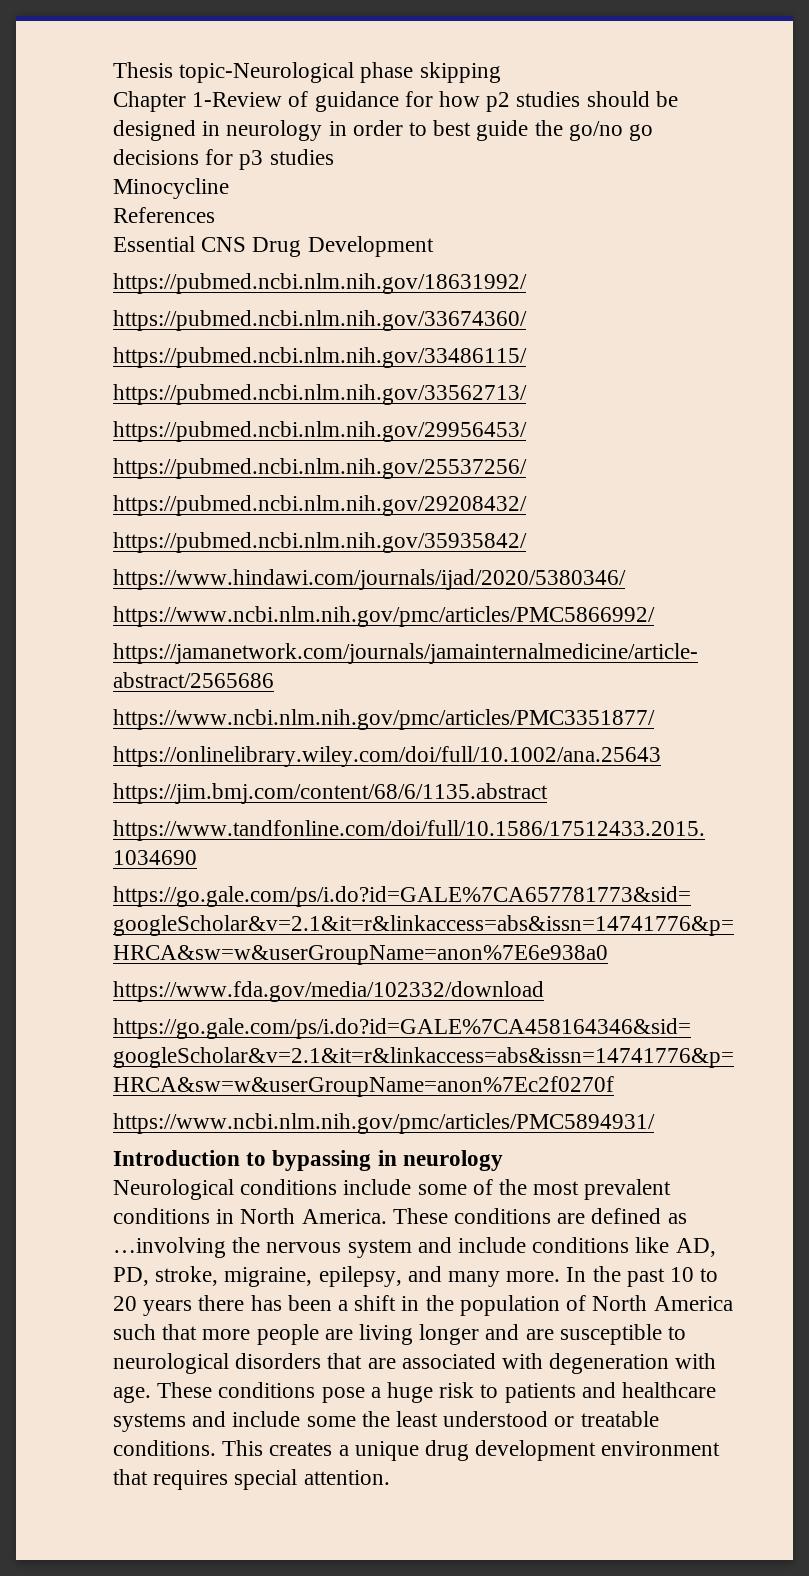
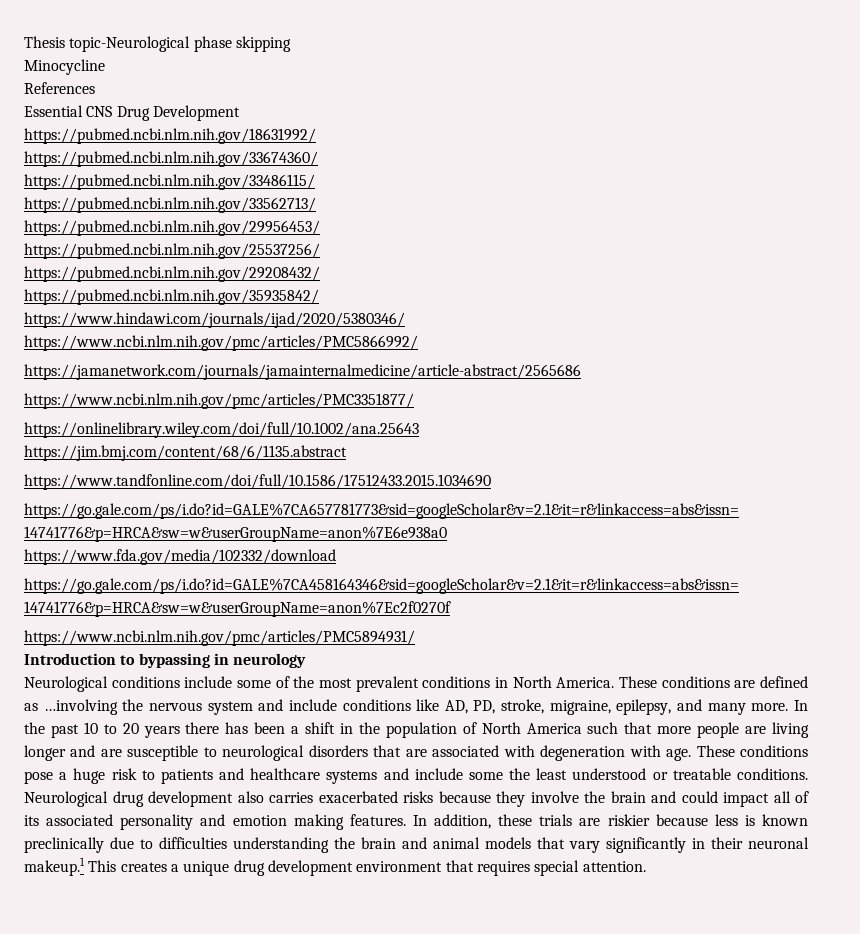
- Chapter 1-Review of guidance for how p2 studies should be designed in neurology in order to best guide the go/no go decisions for p3 studies
- This creates a unique drug development environment that requires special attention.
+ Neurological drug development also carries exacerbated risks because they involve the brain and could impact all of its associated personality and emotion making features. In addition, these trials are riskier because less is known preclinically due to difficulties understanding the brain and animal models that vary significantly in their neuronal makeup.1 This creates a unique drug development environment that requires special attention.

